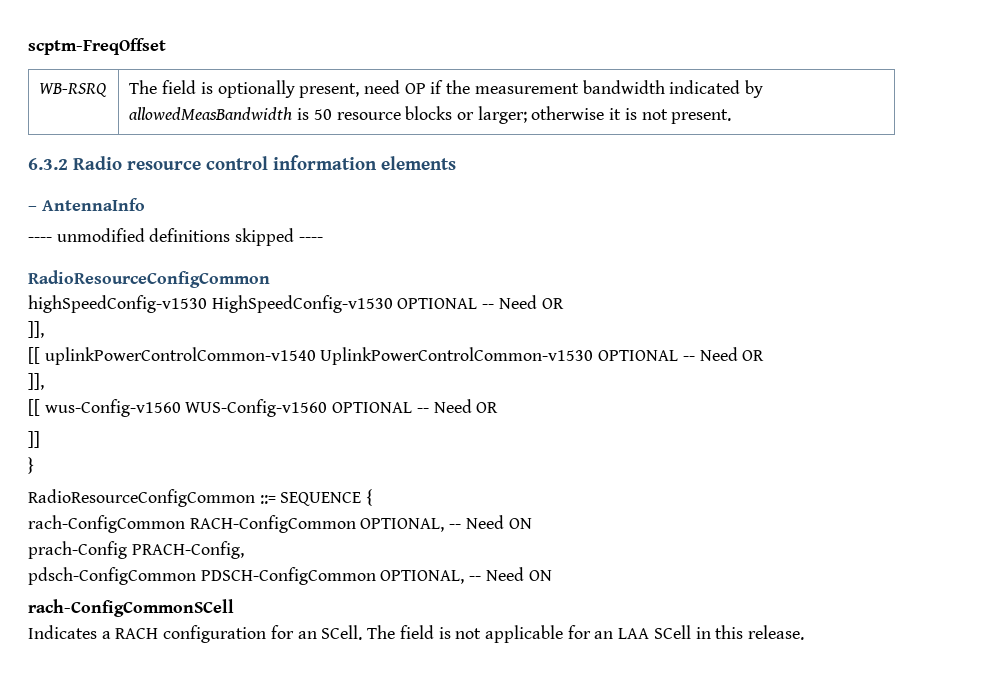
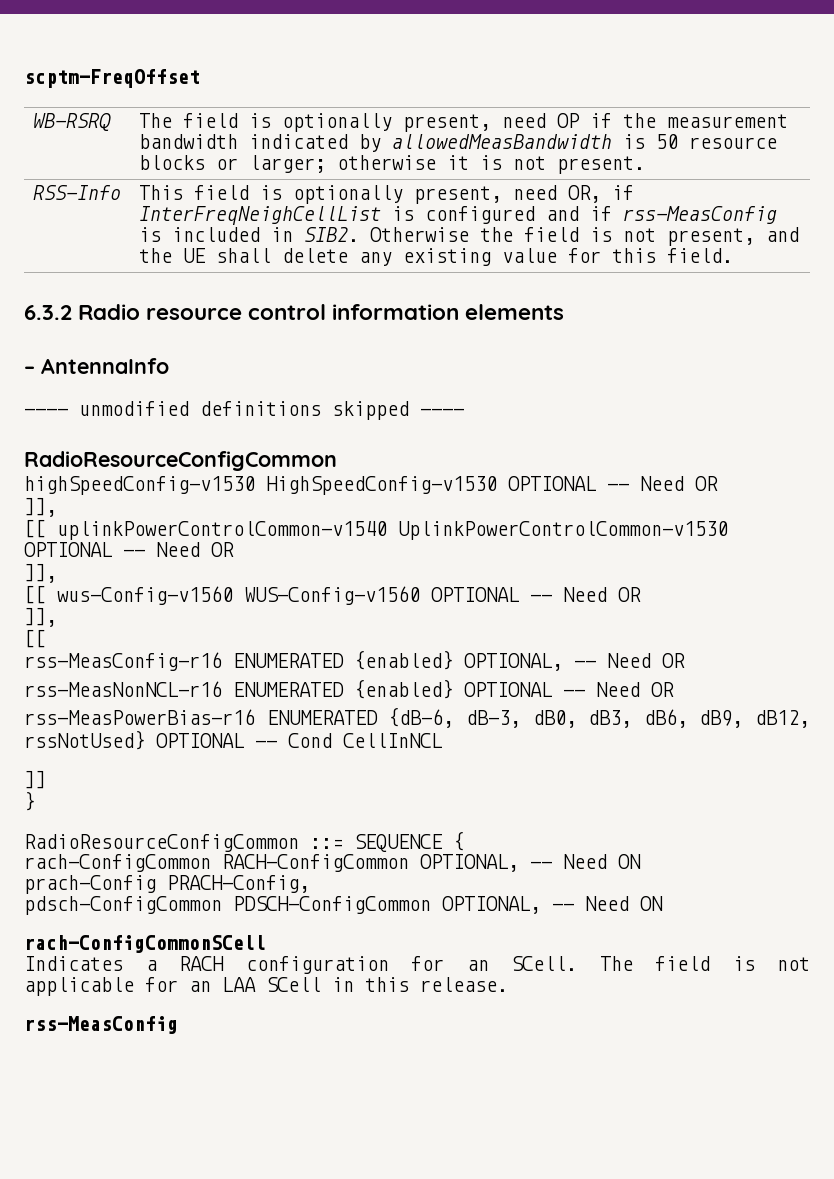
+ RSS-Info | This field is optionally present, need OR, if InterFreqNeighCellList is configured and if rss-MeasConfig is included in SIB2. Otherwise the field is not present, and the UE shall delete any existing value for this field.
  [[ wus-Config-v1560 WUS-Config-v1560 OPTIONAL -- Need OR
+ ]],
+ [[
+ rss-MeasConfig-r16 ENUMERATED {enabled} OPTIONAL, -- Need OR
+ rss-MeasNonNCL-r16 ENUMERATED {enabled} OPTIONAL -- Need OR
+ rss-MeasPowerBias-r16 ENUMERATED {dB-6, dB-3, dB0, dB3, dB6, dB9, dB12, rssNotUsed} OPTIONAL -- Cond CellInNCL
  The field is not applicable for an LAA SCell in this release.
+ rss-MeasConfig

